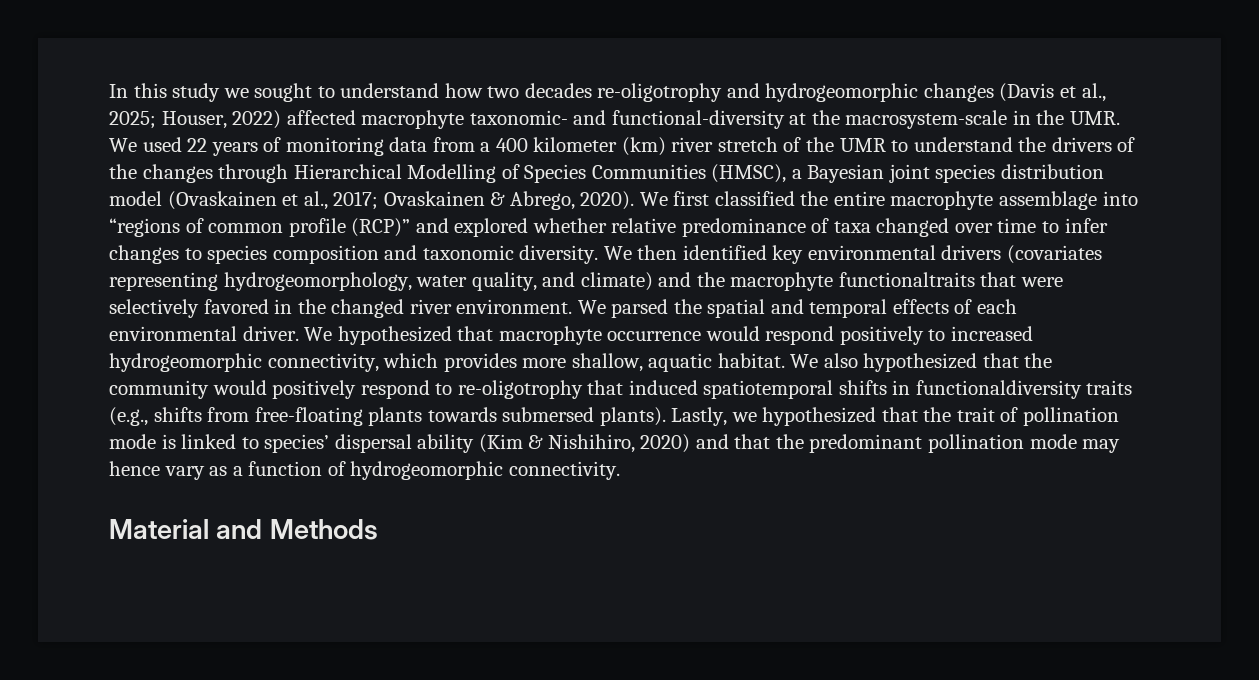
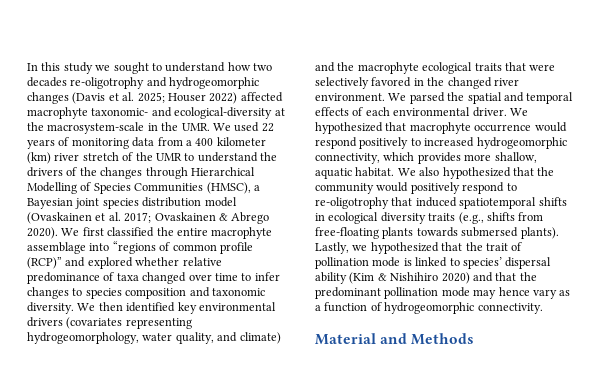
- In this study we sought to understand how two decades re-oligotrophy and hydrogeomorphic changes (Davis et al., 2025; Houser, 2022) affected macrophyte taxonomic- and functional-diversity at the macrosystem-scale in the UMR. We used 22 years of monitoring data from a 400 kilometer (km) river stretch of the UMR to understand the drivers of the changes through Hierarchical Modelling of Species Communities (HMSC), a Bayesian joint species distribution model (Ovaskainen et al., 2017;
+ In this study we sought to understand how two decades re-oligotrophy and hydrogeomorphic changes (Davis et al. 2025; Houser 2022) affected macrophyte taxonomic- and ecological-diversity at the macrosystem-scale in the UMR. We used 22 years of monitoring data from a 400 kilometer (km) river stretch of the UMR to understand the drivers of the changes through Hierarchical Modelling of Species Communities (HMSC), a Bayesian joint species distribution model (Ovaskainen et al. 2017;
- Ovaskainen & Abrego, 2020).
+ Ovaskainen & Abrego 2020).
- We then identified key environmental drivers (covariates representing hydrogeomorphology, water quality, and climate) and the macrophyte functionaltraits that were selectively favored in the changed river environment.
+ We then identified key environmental drivers (covariates representing hydrogeomorphology, water quality, and climate) and the macrophyte ecological traits that were selectively favored in the changed river environment.
- We also hypothesized that the community would positively respond to re-oligotrophy that induced spatiotemporal shifts in functionaldiversity traits (e.g., shifts from free-floating plants towards submersed plants).
+ We also hypothesized that the community would positively respond to re-oligotrophy that induced spatiotemporal shifts in ecological diversity traits (e.g., shifts from free-floating plants towards submersed plants).
- Lastly, we hypothesized that the trait of pollination mode is linked to species’ dispersal ability (Kim & Nishihiro, 2020) and that the predominant pollination mode may hence vary as a function of hydrogeomorphic connectivity.
+ Lastly, we hypothesized that the trait of pollination mode is linked to species’ dispersal ability (Kim & Nishihiro 2020) and that the predominant pollination mode may hence vary as a function of hydrogeomorphic connectivity.

